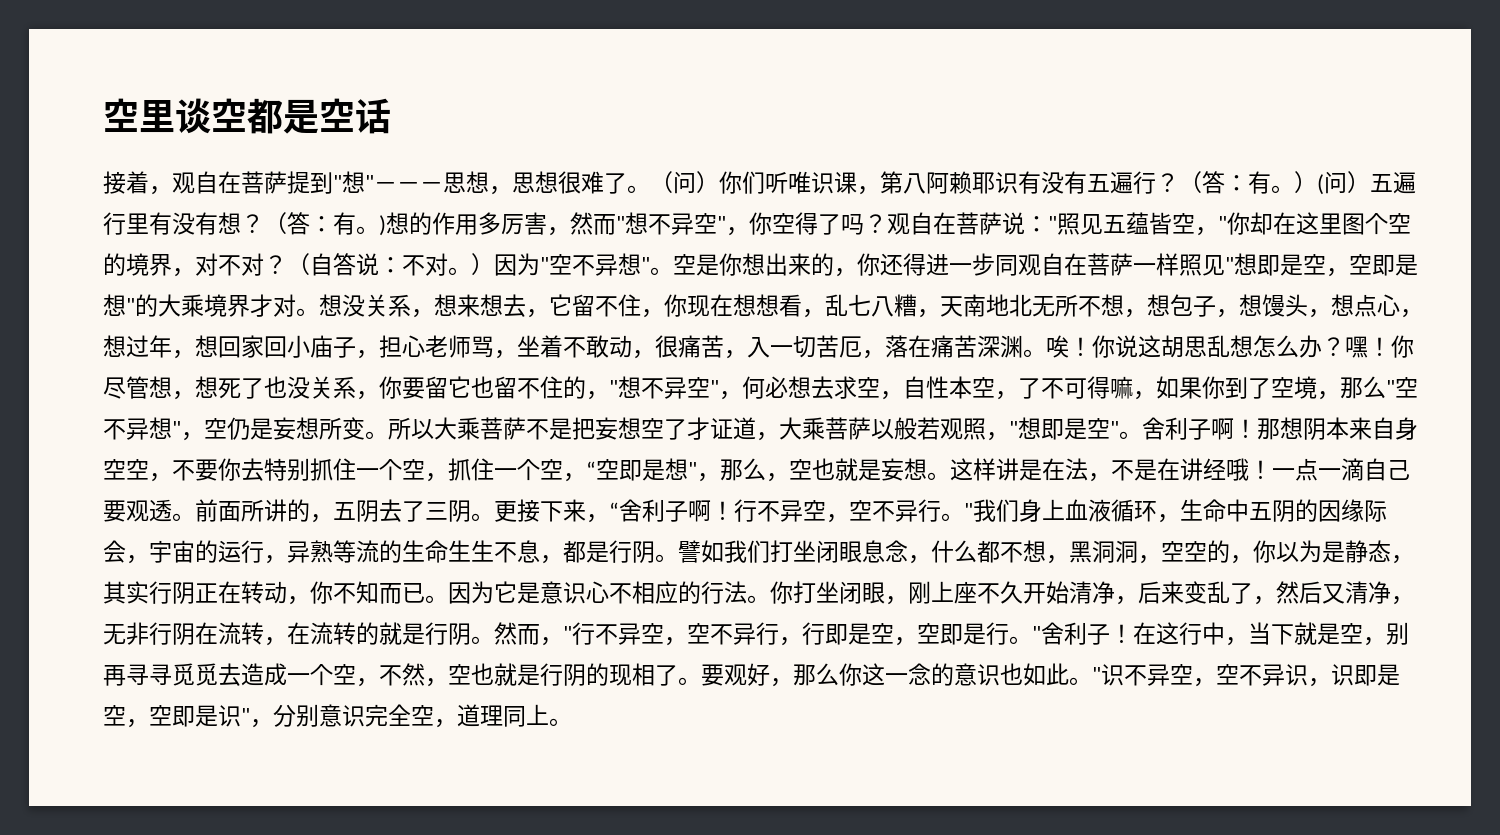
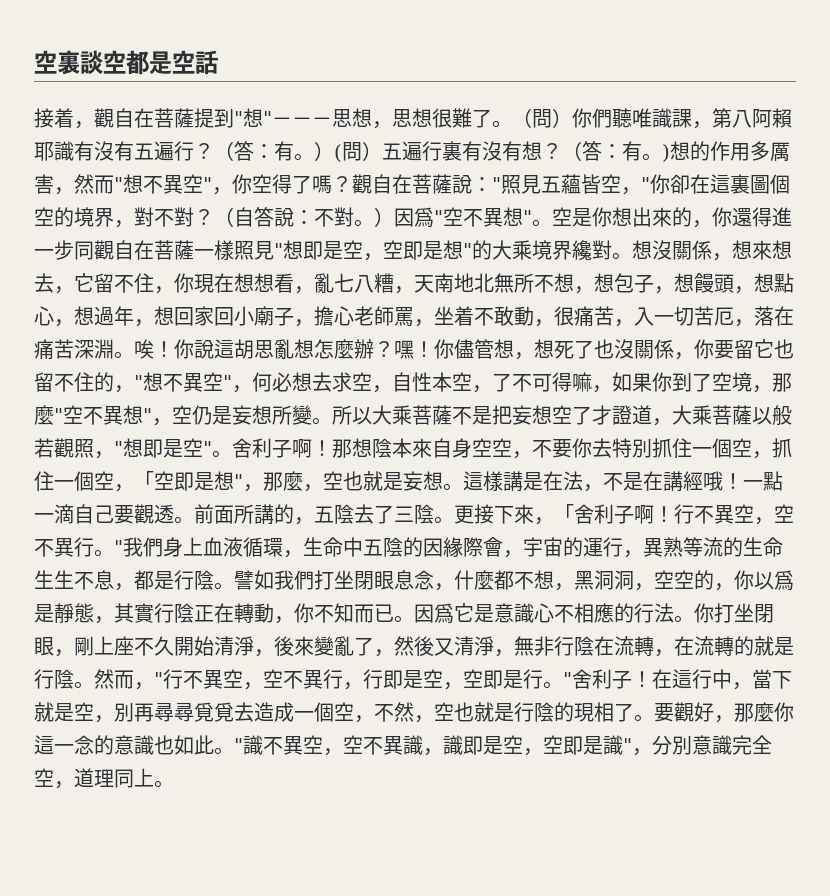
- 空里谈空都是空话
+ 空裏談空都是空話
- 接着，观自在菩萨提到"想"－－－思想，思想很难了。（问）你们听唯识课，第八阿赖耶识有没有五遍行？
+ 接着，觀自在菩薩提到"想"－－－思想，思想很難了。（問）你們聽唯識課，第八阿賴耶識有沒有五遍行？
- （答：有。）(问）五遍行里有没有想？
+ （答：有。）(問）五遍行裏有沒有想？
- （答：有。)想的作用多厉害，然而"想不异空"，你空得了吗？观自在菩萨说："照见五蕴皆空，"你却在这里图个空的境界，对不对？
+ （答：有。)想的作用多厲害，然而"想不異空"，你空得了嗎？觀自在菩薩說："照見五蘊皆空，"你卻在這裏圖個空的境界，對不對？
- （自答说：不对。）因为"空不异想"。
+ （自答說：不對。）因爲"空不異想"。
- 空是你想出来的，你还得进一步同观自在菩萨一样照见"想即是空，空即是想"的大乘境界才对。想没关系，想来想去，它留不住，你现在想想看，乱七八糟，天南地北无所不想，想包子，想馒头，想点心，想过年，想回家回小庙子，担心老师骂，坐着不敢动，很痛苦，入一切苦厄，落在痛苦深渊。
+ 空是你想出來的，你還得進一步同觀自在菩薩一樣照見"想即是空，空即是想"的大乘境界纔對。想沒關係，想來想去，它留不住，你現在想想看，亂七八糟，天南地北無所不想，想包子，想饅頭，想點心，想過年，想回家回小廟子，擔心老師罵，坐着不敢動，很痛苦，入一切苦厄，落在痛苦深淵。
- 你说这胡思乱想怎么办？
+ 你說這胡思亂想怎麼辦？
- 你尽管想，想死了也没关系，你要留它也留不住的，"想不异空"，何必想去求空，自性本空，了不可得嘛，如果你到了空境，那么"空不异想"，空仍是妄想所变。
+ 你儘管想，想死了也沒關係，你要留它也留不住的，"想不異空"，何必想去求空，自性本空，了不可得嘛，如果你到了空境，那麼"空不異想"，空仍是妄想所變。
- 所以大乘菩萨不是把妄想空了才证道，大乘菩萨以般若观照，"想即是空"。
+ 所以大乘菩薩不是把妄想空了才證道，大乘菩薩以般若觀照，"想即是空"。
- 那想阴本来自身空空，不要你去特别抓住一个空，抓住一个空，“空即是想"，那么，空也就是妄想。
+ 那想陰本來自身空空，不要你去特別抓住一個空，抓住一個空，「空即是想"，那麼，空也就是妄想。
- 这样讲是在法，不是在讲经哦！一点一滴自己要观透。
+ 這樣講是在法，不是在講經哦！一點一滴自己要觀透。
- 前面所讲的，五阴去了三阴。更接下来，“舍利子啊！
+ 前面所講的，五陰去了三陰。更接下來，「舍利子啊！
- 行不异空，空不异行。
+ 行不異空，空不異行。
- "我们身上血液循环，生命中五阴的因缘际会，宇宙的运行，异熟等流的生命生生不息，都是行阴。
+ "我們身上血液循環，生命中五陰的因緣際會，宇宙的運行，異熟等流的生命生生不息，都是行陰。
- 譬如我们打坐闭眼息念，什么都不想，黑洞洞，空空的，你以为是静态，其实行阴正在转动，你不知而已。因为它是意识心不相应的行法。你打坐闭眼，刚上座不久开始清净，后来变乱了，然后又清净，无非行阴在流转，在流转的就是行阴。
+ 譬如我們打坐閉眼息念，什麼都不想，黑洞洞，空空的，你以爲是靜態，其實行陰正在轉動，你不知而已。因爲它是意識心不相應的行法。你打坐閉眼，剛上座不久開始清淨，後來變亂了，然後又清淨，無非行陰在流轉，在流轉的就是行陰。
- 然而，"行不异空，空不异行，行即是空，空即是行。
+ 然而，"行不異空，空不異行，行即是空，空即是行。
- 在这行中，当下就是空，别再寻寻觅觅去造成一个空，不然，空也就是行阴的现相了。
+ 在這行中，當下就是空，別再尋尋覓覓去造成一個空，不然，空也就是行陰的現相了。
- 要观好，那么你这一念的意识也如此。
+ 要觀好，那麼你這一念的意識也如此。
- "识不异空，空不异识，识即是空，空即是识"，分别意识完全空，道理同上。
+ "識不異空，空不異識，識即是空，空即是識"，分別意識完全空，道理同上。

